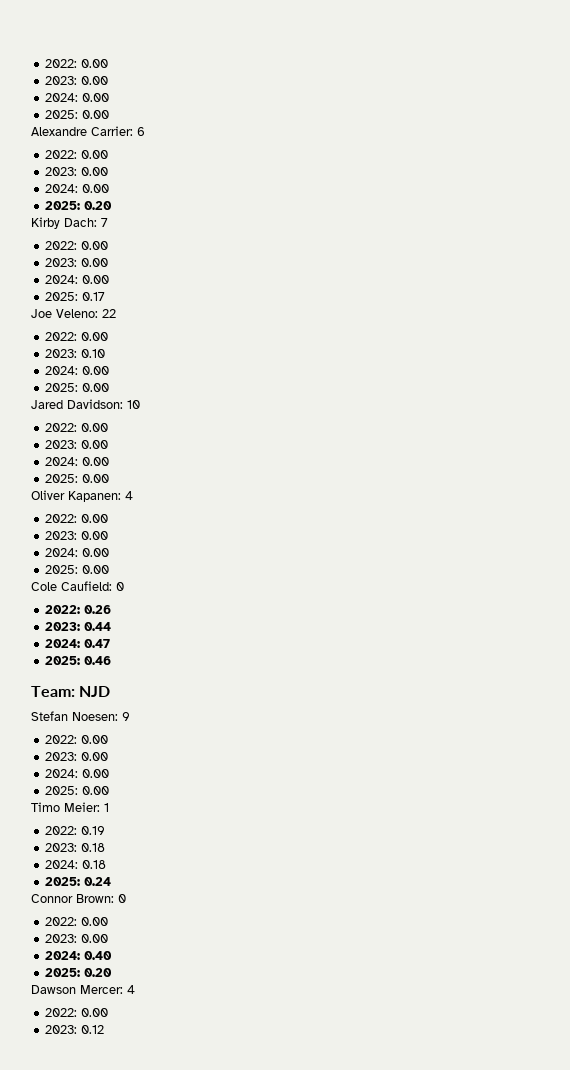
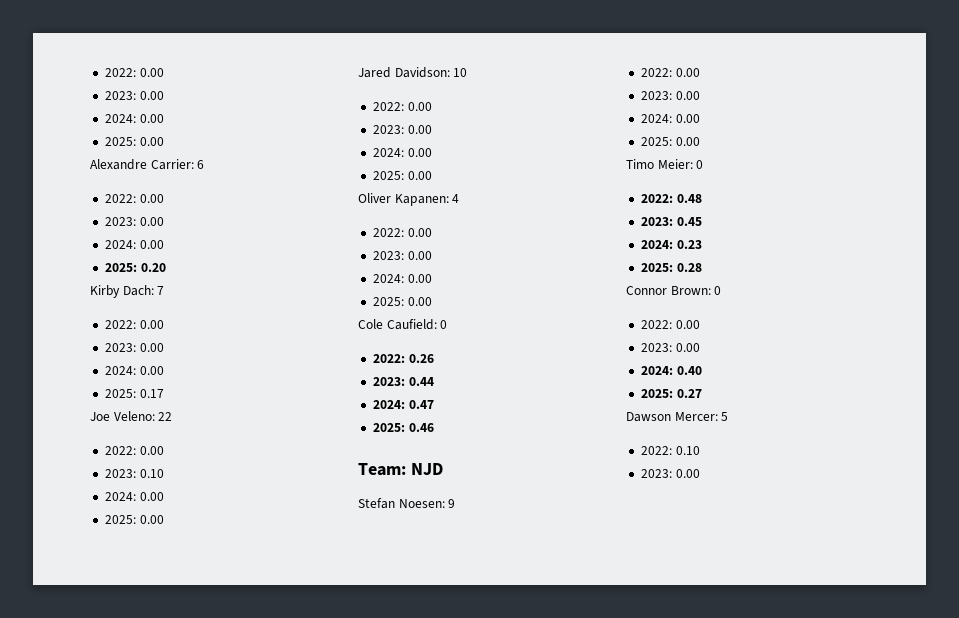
- Timo Meier: 1
- 2022: 0.19
- 2023: 0.18
- 2024: 0.18
- 2025: 0.24
+ Timo Meier: 0
+ 2022: 0.48
+ 2023: 0.45
+ 2024: 0.23
+ 2025: 0.28
  2024: 0.40
- 2025: 0.20
+ 2025: 0.27
- Dawson Mercer: 4
- 2022: 0.00
- 2023: 0.12
+ Dawson Mercer: 5
+ 2022: 0.10
+ 2023: 0.00

